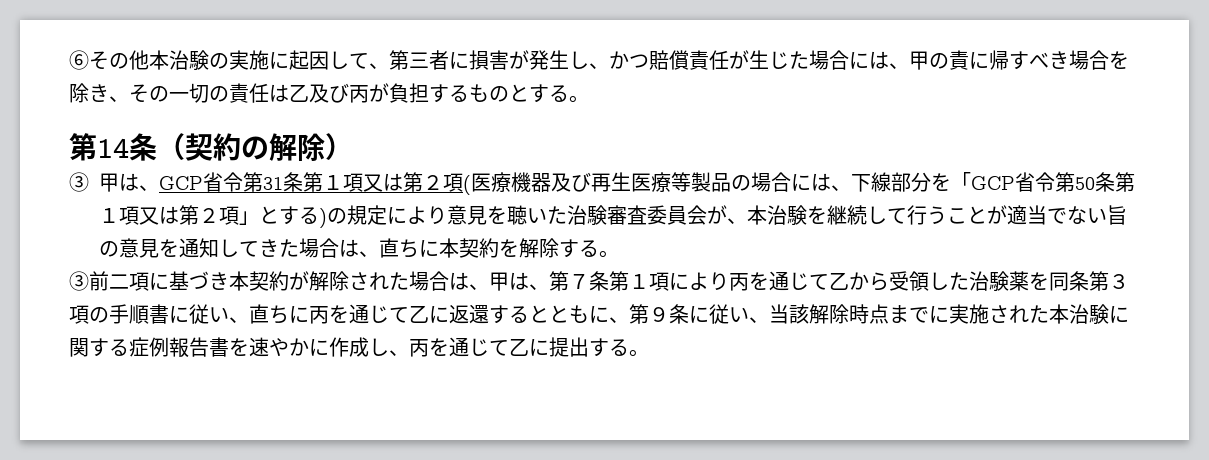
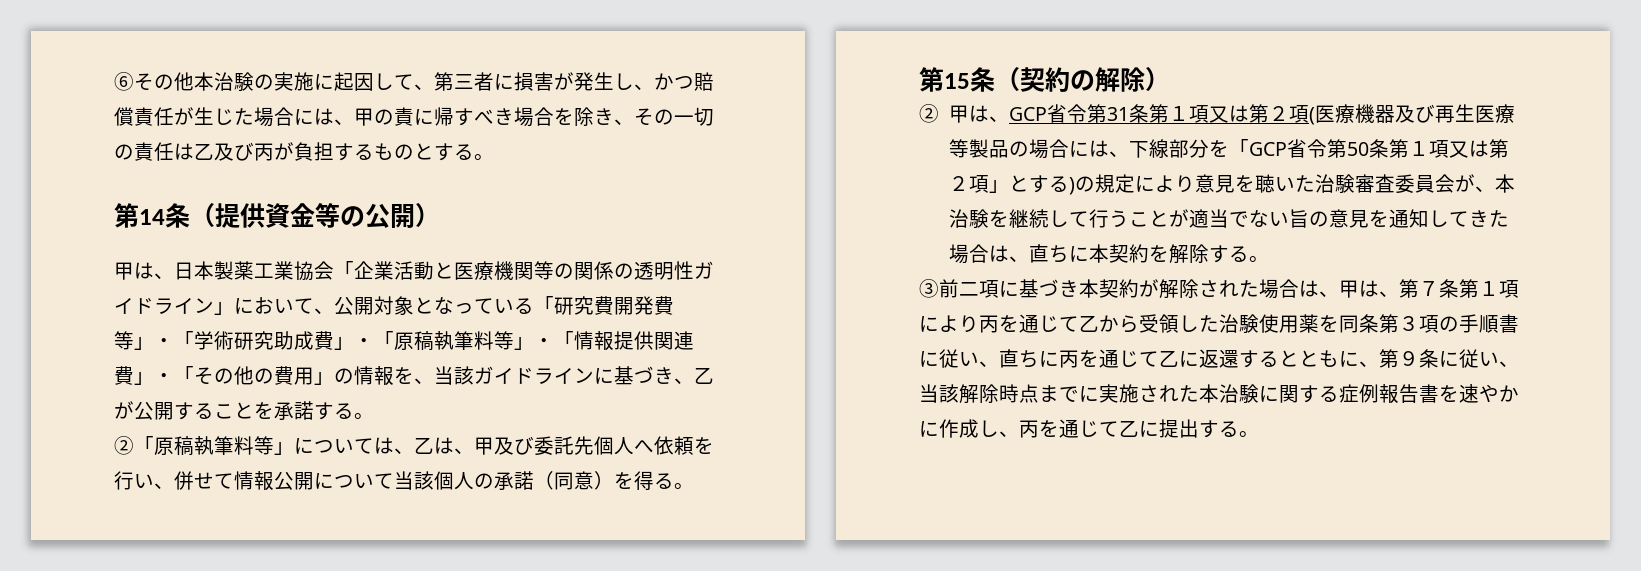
- 第14条（契約の解除）
+ 第14条（提供資金等の公開）
+ 甲は、日本製薬工業協会「企業活動と医療機関等の関係の透明性ガイドライン」において、公開対象となっている「研究費開発費等」・「学術研究助成費」・「原稿執筆料等」・「情報提供関連費」・「その他の費用」の情報を、当該ガイドラインに基づき、乙が公開することを承諾する。
+ ②「原稿執筆料等」については、乙は、甲及び委託先個人へ依頼を行い、併せて情報公開について当該個人の承諾（同意）を得る。
+ 第15条（契約の解除）
- ③甲は、GCP省令第31条第１項又は第２項(医療機器及び再生医療等製品の場合には、下線部分を「GCP省令第50条第１項又は第２項」とする)の規定により意見を聴いた治験審査委員会が、本治験を継続して行うことが適当でない旨の意見を通知してきた場合は、直ちに本契約を解除する。
+ ②甲は、GCP省令第31条第１項又は第２項(医療機器及び再生医療等製品の場合には、下線部分を「GCP省令第50条第１項又は第２項」とする)の規定により意見を聴いた治験審査委員会が、本治験を継続して行うことが適当でない旨の意見を通知してきた場合は、直ちに本契約を解除する。
- ③前二項に基づき本契約が解除された場合は、甲は、第７条第１項により丙を通じて乙から受領した治験薬を同条第３項の手順書に従い、直ちに丙を通じて乙に返還するとともに、第９条に従い、当該解除時点までに実施された本治験に関する症例報告書を速やかに作成し、丙を通じて乙に提出する。
+ ③前二項に基づき本契約が解除された場合は、甲は、第７条第１項により丙を通じて乙から受領した治験使用薬を同条第３項の手順書に従い、直ちに丙を通じて乙に返還するとともに、第９条に従い、当該解除時点までに実施された本治験に関する症例報告書を速やかに作成し、丙を通じて乙に提出する。

